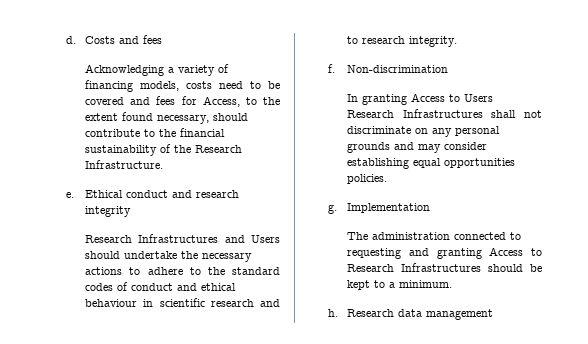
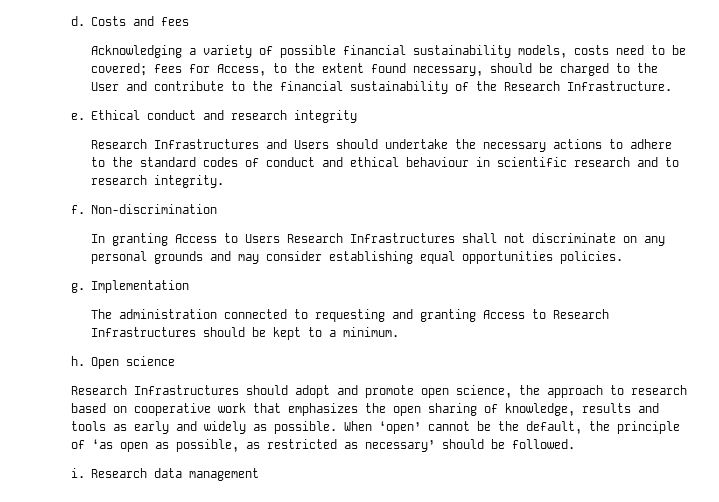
- Acknowledging a variety of financing models, costs need to be covered and fees for Access, to the extent found necessary, should contribute to the financial sustainability of the Research Infrastructure.
+ Acknowledging a variety of possible financial sustainability models, costs need to be covered; fees for Access, to the extent found necessary, should be charged to the User and contribute to the financial sustainability of the Research Infrastructure.
+ Open science
+ Research Infrastructures should adopt and promote open science, the approach to research based on cooperative work that emphasizes the open sharing of knowledge, results and tools as early and widely as possible. When ‘open’ cannot be the default, the principle of ‘as open as possible, as restricted as necessary’ should be followed.
+ i.

